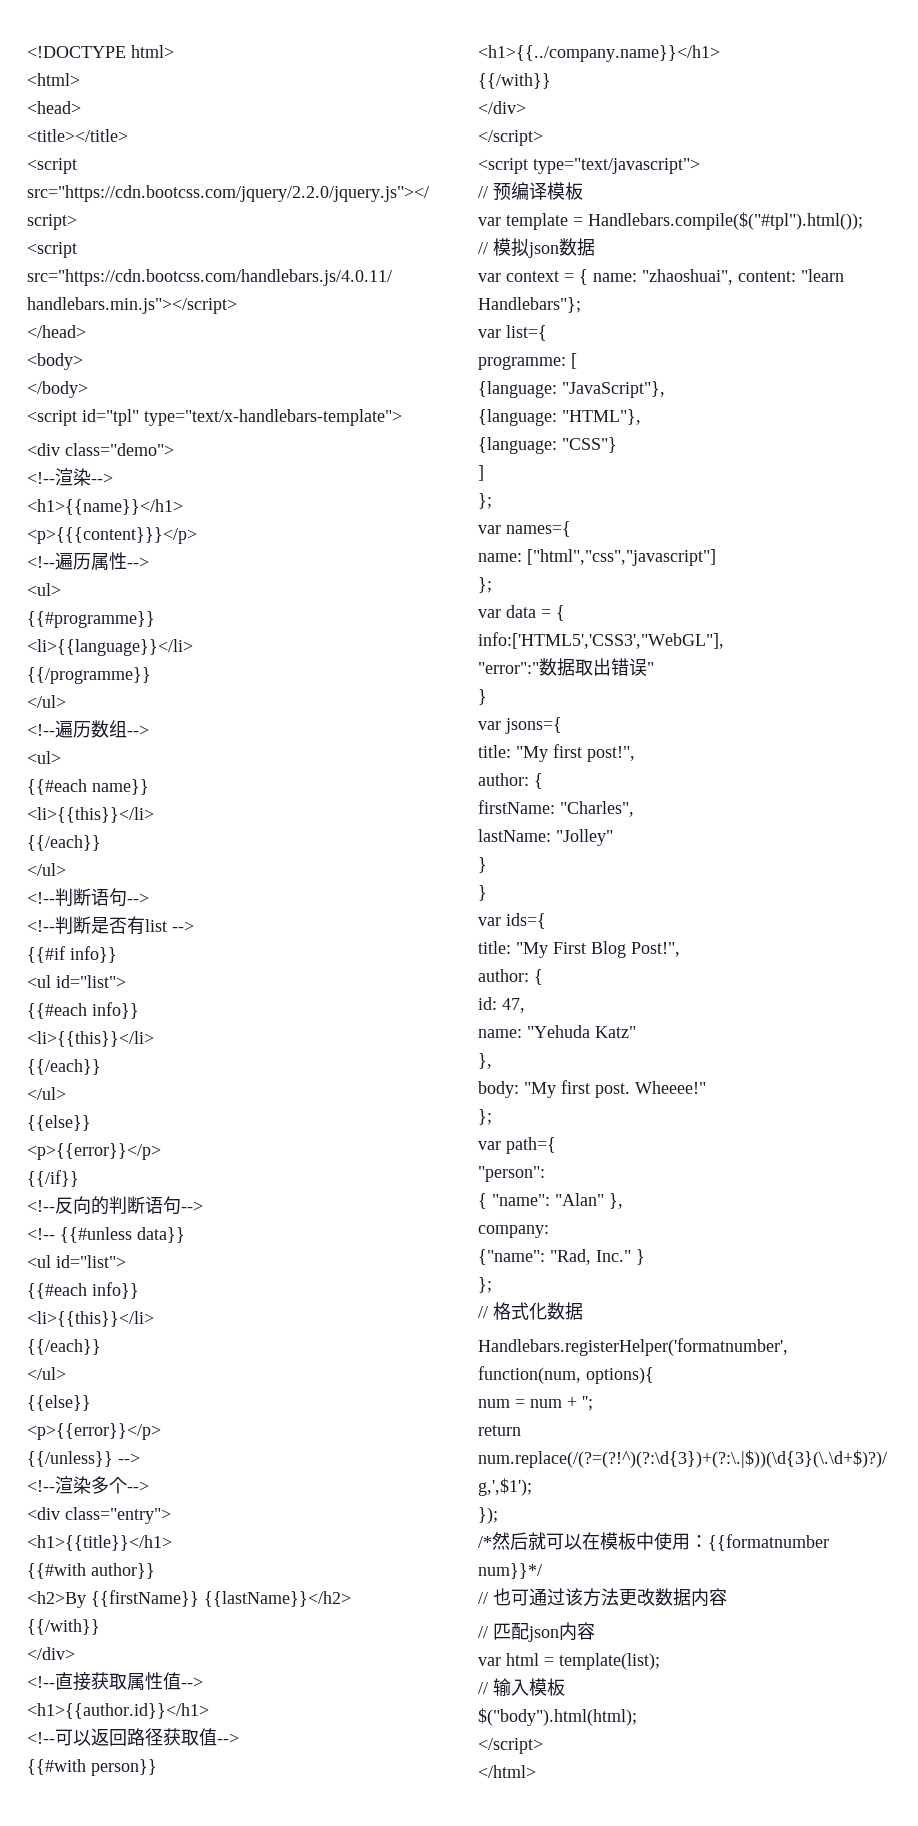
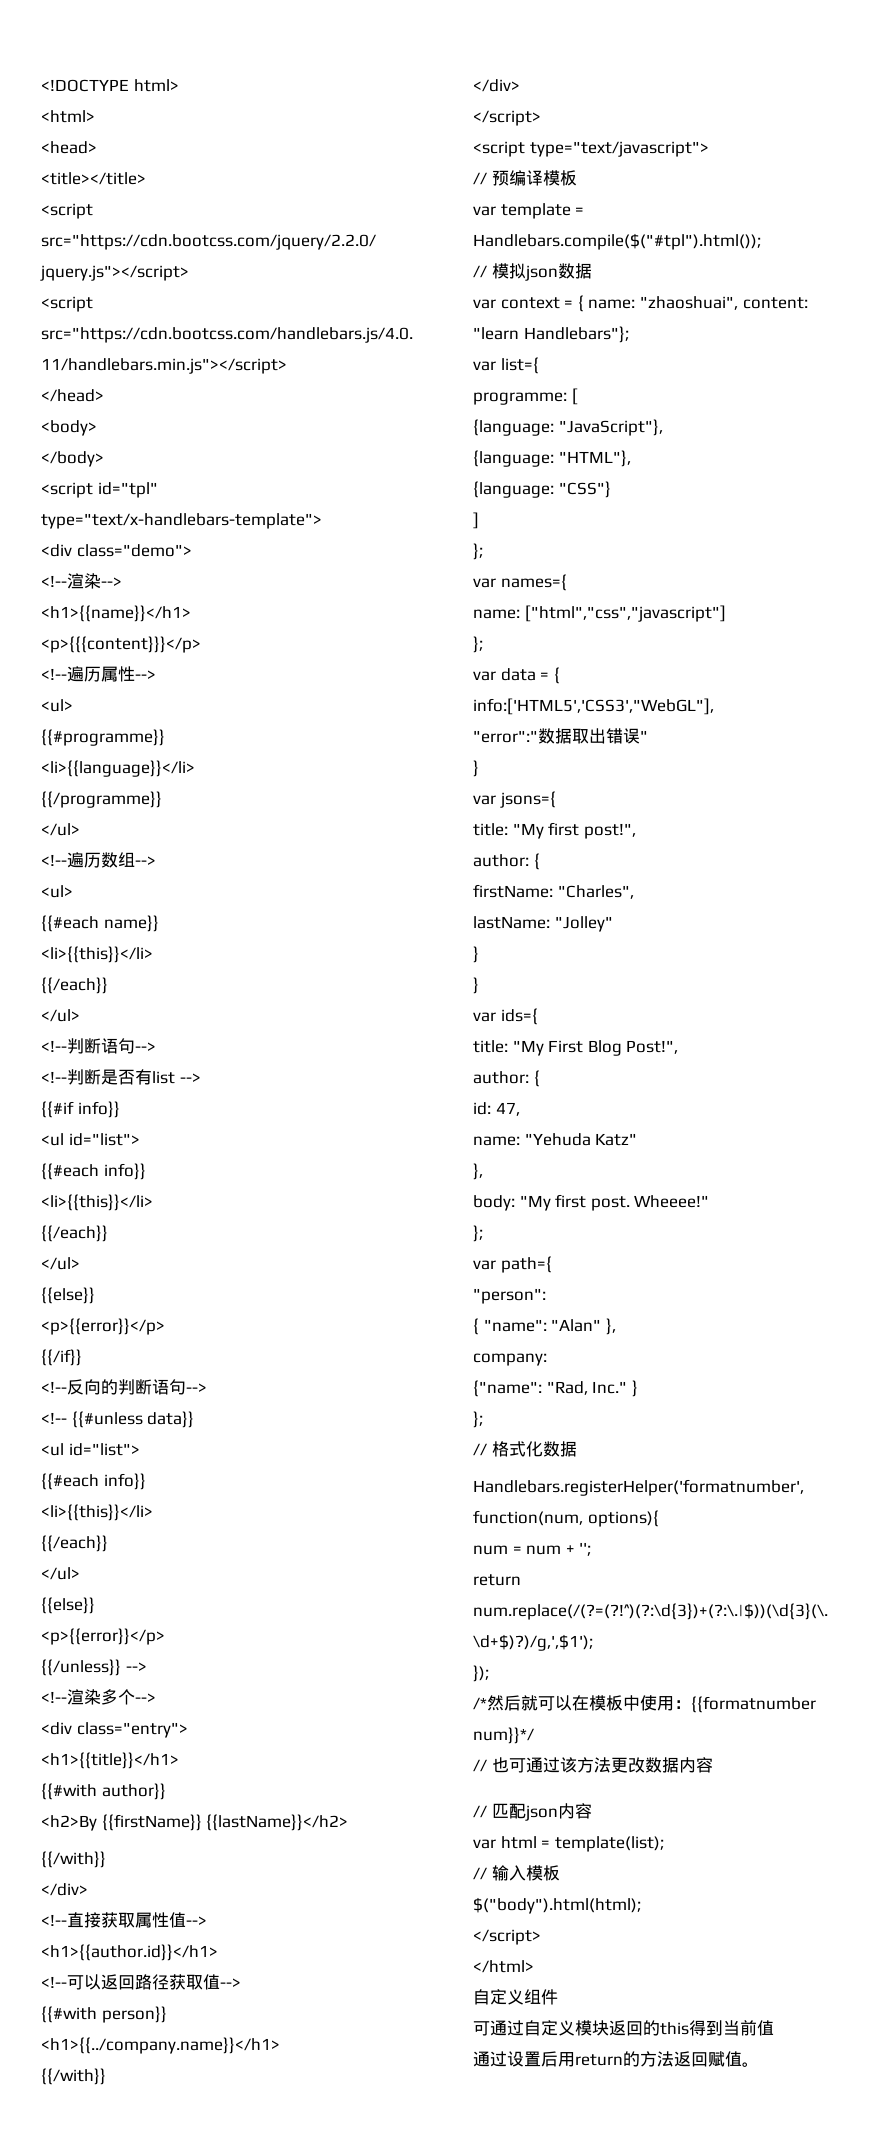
+ 自定义组件
+ 可通过自定义模块返回的this得到当前值
+ 通过设置后用return的方法返回赋值。

